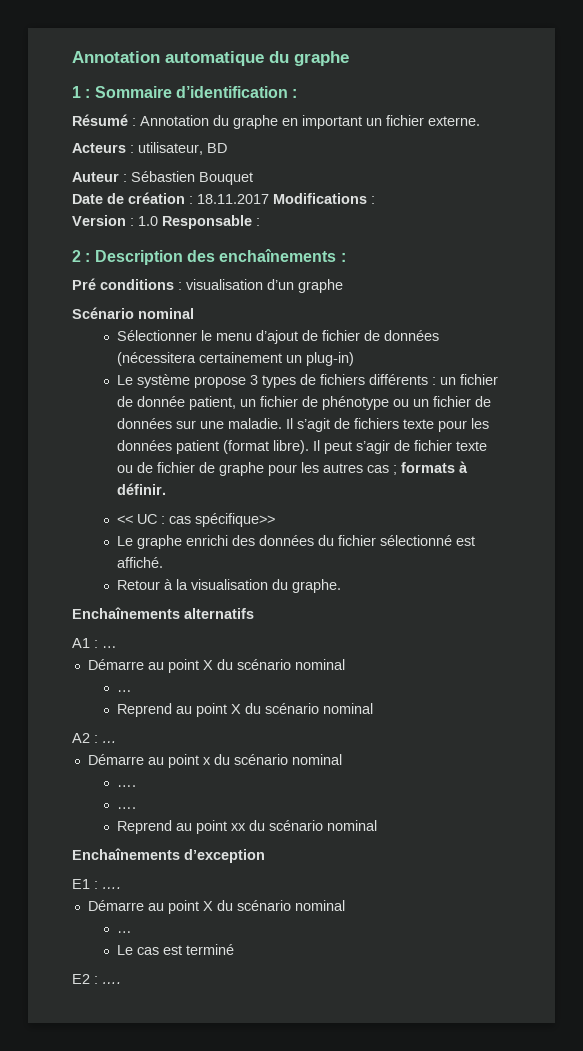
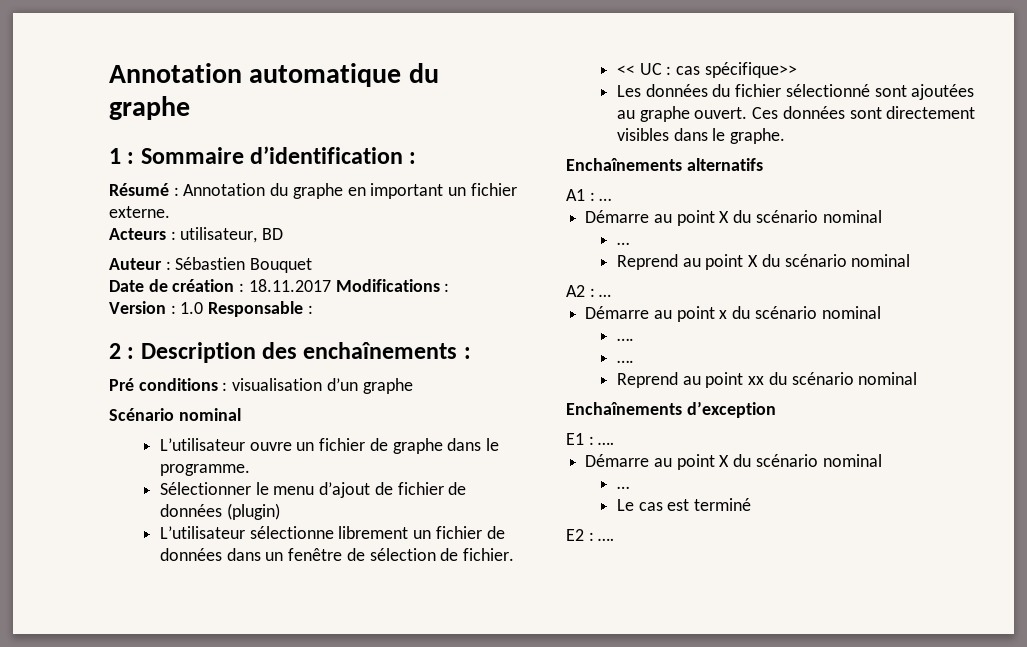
+ L’utilisateur ouvre un fichier de graphe dans le programme.
- Sélectionner le menu d’ajout de fichier de données (nécessitera certainement un plug-in)
- Le système propose 3 types de fichiers différents : un fichier de donnée patient, un fichier de phénotype ou un fichier de données sur une maladie. Il s’agit de fichiers texte pour les données patient (format libre). Il peut s’agir de fichier texte ou de fichier de graphe pour les autres cas ; formats à définir.
+ Sélectionner le menu d’ajout de fichier de données (plugin)
+ L’utilisateur sélectionne librement un fichier de données dans un fenêtre de sélection de fichier.
- Le graphe enrichi des données du fichier sélectionné est affiché.
- Retour à la visualisation du graphe.
+ Les données du fichier sélectionné sont ajoutées au graphe ouvert. Ces données sont directement visibles dans le graphe.

